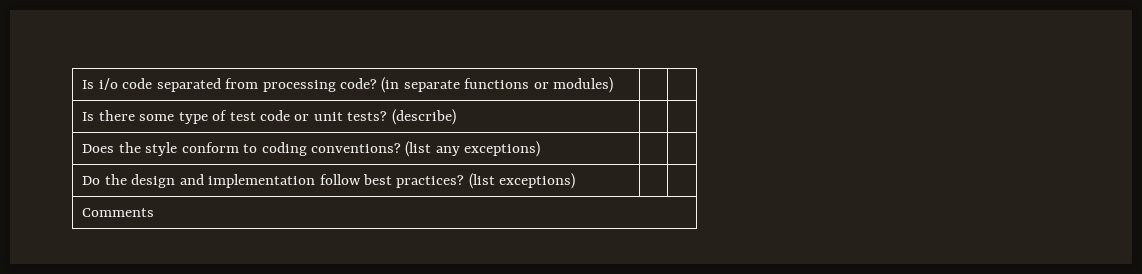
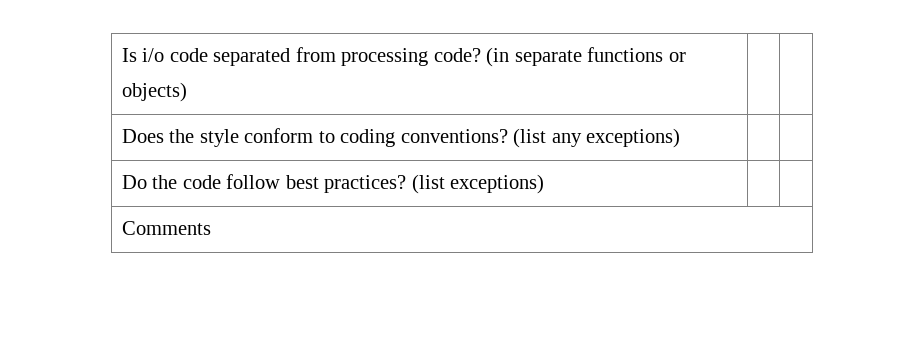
- Is i/o code separated from processing code? (in separate functions or modules) | |
- Is there some type of test code or unit tests? (describe) | |
+ Is i/o code separated from processing code? (in separate functions or objects) | |
- Do the design and implementation follow best practices? (list exceptions) | |
+ Do the code follow best practices? (list exceptions) | |

